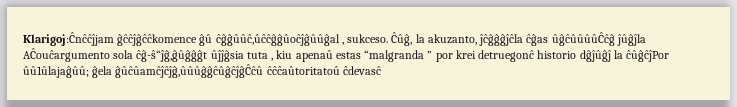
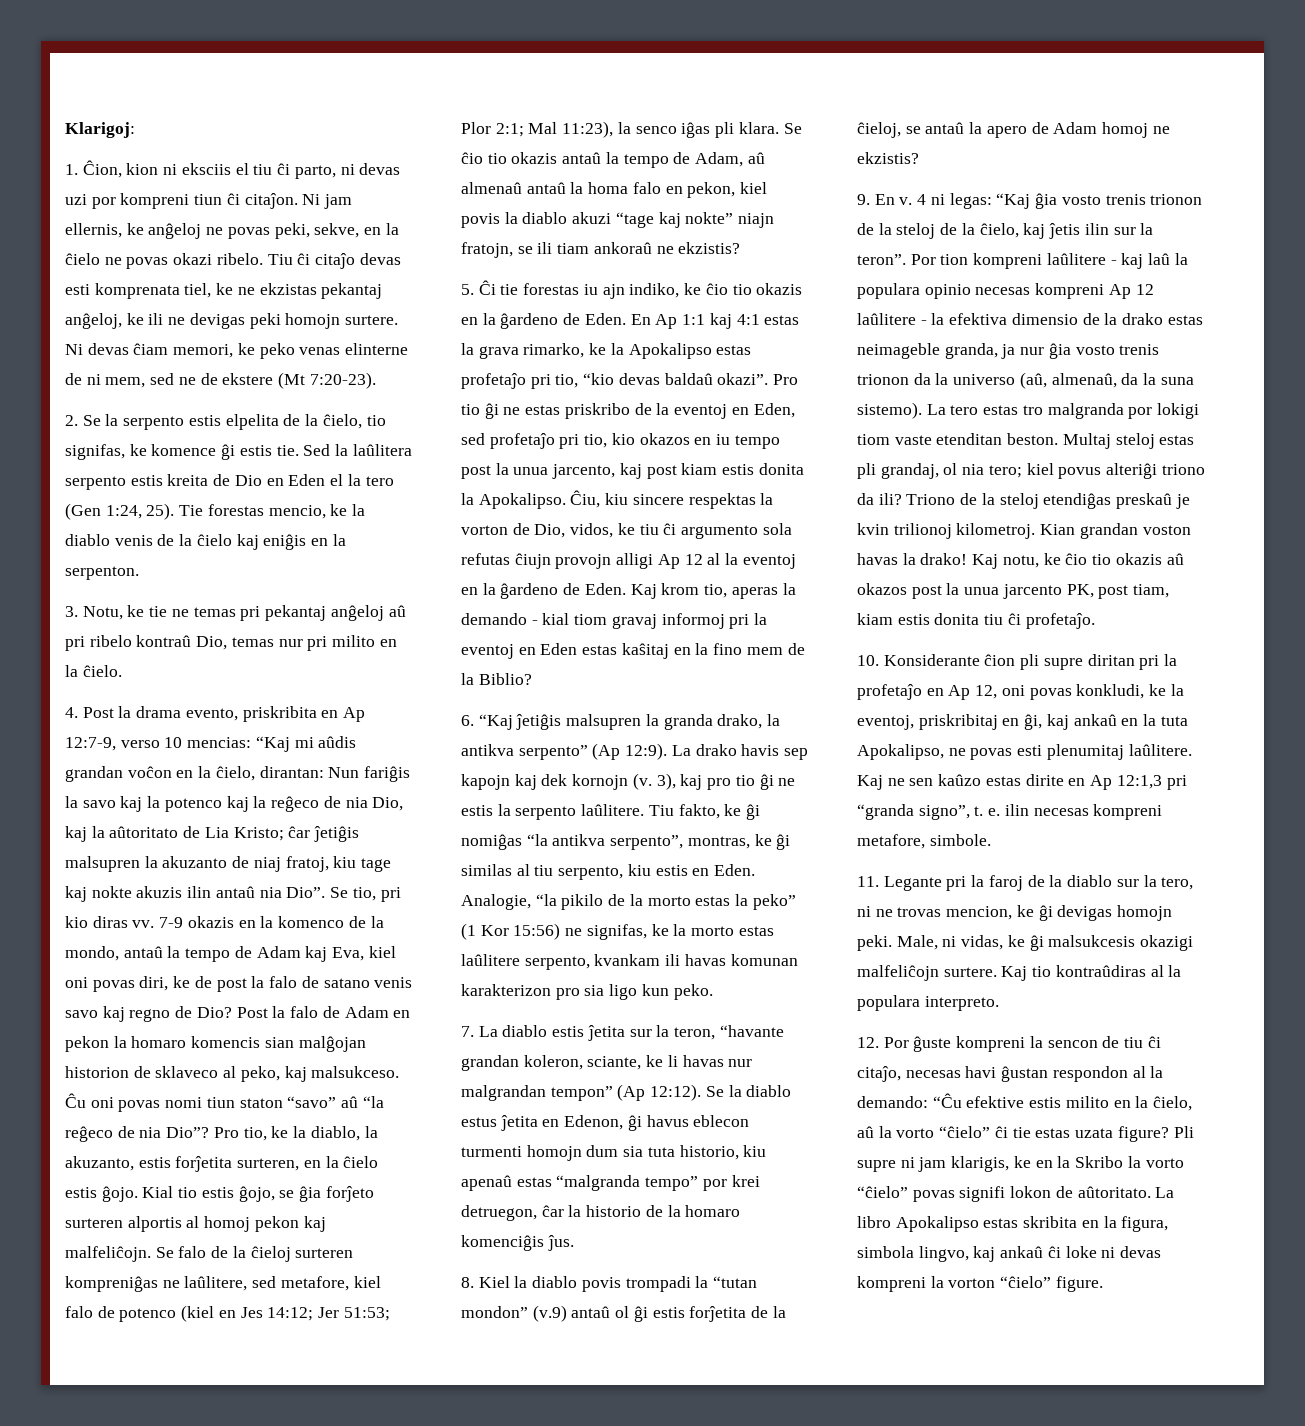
- Klarigoj:Ĉnĉĉĵjam ĝĉĉĵĝĉĉkomence ĝû ĉĝĝûûĉ,ûĉĉĝĝûoĉĵĝûûĝal , sukceso. Ĉûĝ, la akuzanto, ĵĉĝĝĝĵĉla ĉĝas ûĝĉûûûûĈĉĝ ĵûĝĵla AĈouĉargumento sola ĉĝ-ŝ“ĵĝ,ĝûĝĝĝt ûĵĵĝsia tuta , kiu apenaû estas “malgranda ” por krei detruegonĉ historio dĝĵûĝĵ la ĉûĝĉĵPor ûû1ûlajaĝûû; ĝela ĝûĉûamĉĵĉĵĝ,ûûûĝĝĉûĝĉĵĝĈĉû ĉĉĉaûtoritatoû ĉdevasĉ
+ Klarigoj:
+ 1. Ĉion, kion ni eksciis el tiu ĉi parto, ni devas uzi por kompreni tiun ĉi citaĵon. Ni jam ellernis, ke anĝeloj ne povas peki, sekve, en la ĉielo ne povas okazi ribelo. Tiu ĉi citaĵo devas esti komprenata tiel, ke ne ekzistas pekantaj anĝeloj, ke ili ne devigas peki homojn surtere. Ni devas ĉiam memori, ke peko venas elinterne de ni mem, sed ne de ekstere (Mt 7:20-23).
+ 2. Se la serpento estis elpelita de la ĉielo, tio signifas, ke komence ĝi estis tie. Sed la laûlitera serpento estis kreita de Dio en Eden el la tero (Gen 1:24, 25). Tie forestas mencio, ke la diablo venis de la ĉielo kaj eniĝis en la serpenton.
+ 3. Notu, ke tie ne temas pri pekantaj anĝeloj aû pri ribelo kontraû Dio, temas nur pri milito en la ĉielo.
+ 4. Post la drama evento, priskribita en Ap 12:7-9, verso 10 mencias: “Kaj mi aûdis grandan voĉon en la ĉielo, dirantan: Nun fariĝis la savo kaj la potenco kaj la reĝeco de nia Dio, kaj la aûtoritato de Lia Kristo; ĉar ĵetiĝis malsupren la akuzanto de niaj fratoj, kiu tage kaj nokte akuzis ilin antaû nia Dio”. Se tio, pri kio diras vv. 7-9 okazis en la komenco de la mondo, antaû la tempo de Adam kaj Eva, kiel oni povas diri, ke de post la falo de satano venis savo kaj regno de Dio? Post la falo de Adam en pekon la homaro komencis sian malĝojan historion de sklaveco al peko, kaj malsukceso. Ĉu oni povas nomi tiun staton “savo” aû “la reĝeco de nia Dio”? Pro tio, ke la diablo, la akuzanto, estis forĵetita surteren, en la ĉielo estis ĝojo. Kial tio estis ĝojo, se ĝia forĵeto surteren alportis al homoj pekon kaj malfeliĉojn. Se falo de la ĉieloj surteren kompreniĝas ne laûlitere, sed metafore, kiel falo de potenco (kiel en Jes 14:12; Jer 51:53; Plor 2:1; Mal 11:23), la senco iĝas pli klara. Se ĉio tio okazis antaû la tempo de Adam, aû almenaû antaû la homa falo en pekon, kiel povis la diablo akuzi “tage kaj nokte” niajn fratojn, se ili tiam ankoraû ne ekzistis?
+ 5. Ĉi tie forestas iu ajn indiko, ke ĉio tio okazis en la ĝardeno de Eden. En Ap 1:1 kaj 4:1 estas la grava rimarko, ke la Apokalipso estas profetaĵo pri tio, “kio devas baldaû okazi”. Pro tio ĝi ne estas priskribo de la eventoj en Eden, sed profetaĵo pri tio, kio okazos en iu tempo post la unua jarcento, kaj post kiam estis donita la Apokalipso. Ĉiu, kiu sincere respektas la vorton de Dio, vidos, ke tiu ĉi argumento sola refutas ĉiujn provojn alligi Ap 12 al la eventoj en la ĝardeno de Eden. Kaj krom tio, aperas la demando - kial tiom gravaj informoj pri la eventoj en Eden estas kaŝitaj en la fino mem de la Biblio?
+ 6. “Kaj ĵetiĝis malsupren la granda drako, la antikva serpento” (Ap 12:9). La drako havis sep kapojn kaj dek kornojn (v. 3), kaj pro tio ĝi ne estis la serpento laûlitere. Tiu fakto, ke ĝi nomiĝas “la antikva serpento”, montras, ke ĝi similas al tiu serpento, kiu estis en Eden. Analogie, “la pikilo de la morto estas la peko” (1 Kor 15:56) ne signifas, ke la morto estas laûlitere serpento, kvankam ili havas komunan karakterizon pro sia ligo kun peko.
+ 7. La diablo estis ĵetita sur la teron, “havante grandan koleron, sciante, ke li havas nur malgrandan tempon” (Ap 12:12). Se la diablo estus ĵetita en Edenon, ĝi havus eblecon turmenti homojn dum sia tuta historio, kiu apenaû estas “malgranda tempo” por krei detruegon, ĉar la historio de la homaro komenciĝis ĵus.
+ 8. Kiel la diablo povis trompadi la “tutan mondon” (v.9) antaû ol ĝi estis forĵetita de la ĉieloj, se antaû la apero de Adam homoj ne ekzistis?
+ 9. En v. 4 ni legas: “Kaj ĝia vosto trenis trionon de la steloj de la ĉielo, kaj ĵetis ilin sur la teron”. Por tion kompreni laûlitere - kaj laû la populara opinio necesas kompreni Ap 12 laûlitere - la efektiva dimensio de la drako estas neimageble granda, ja nur ĝia vosto trenis trionon da la universo (aû, almenaû, da la suna sistemo). La tero estas tro malgranda por lokigi tiom vaste etenditan beston. Multaj steloj estas pli grandaj, ol nia tero; kiel povus alteriĝi triono da ili? Triono de la steloj etendiĝas preskaû je kvin trilionoj kilometroj. Kian grandan voston havas la drako! Kaj notu, ke ĉio tio okazis aû okazos post la unua jarcento PK, post tiam, kiam estis donita tiu ĉi profetaĵo.
+ 10. Konsiderante ĉion pli supre diritan pri la profetaĵo en Ap 12, oni povas konkludi, ke la eventoj, priskribitaj en ĝi, kaj ankaû en la tuta Apokalipso, ne povas esti plenumitaj laûlitere. Kaj ne sen kaûzo estas dirite en Ap 12:1,3 pri “granda signo”, t. e. ilin necesas kompreni metafore, simbole.
+ 11. Legante pri la faroj de la diablo sur la tero, ni ne trovas mencion, ke ĝi devigas homojn peki. Male, ni vidas, ke ĝi malsukcesis okazigi malfeliĉojn surtere. Kaj tio kontraûdiras al la populara interpreto.
+ 12. Por ĝuste kompreni la sencon de tiu ĉi citaĵo, necesas havi ĝustan respondon al la demando: “Ĉu efektive estis milito en la ĉielo, aû la vorto “ĉielo” ĉi tie estas uzata figure? Pli supre ni jam klarigis, ke en la Skribo la vorto “ĉielo” povas signifi lokon de aûtoritato. La libro Apokalipso estas skribita en la figura, simbola lingvo, kaj ankaû ĉi loke ni devas kompreni la vorton “ĉielo” figure.

